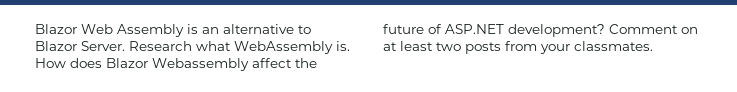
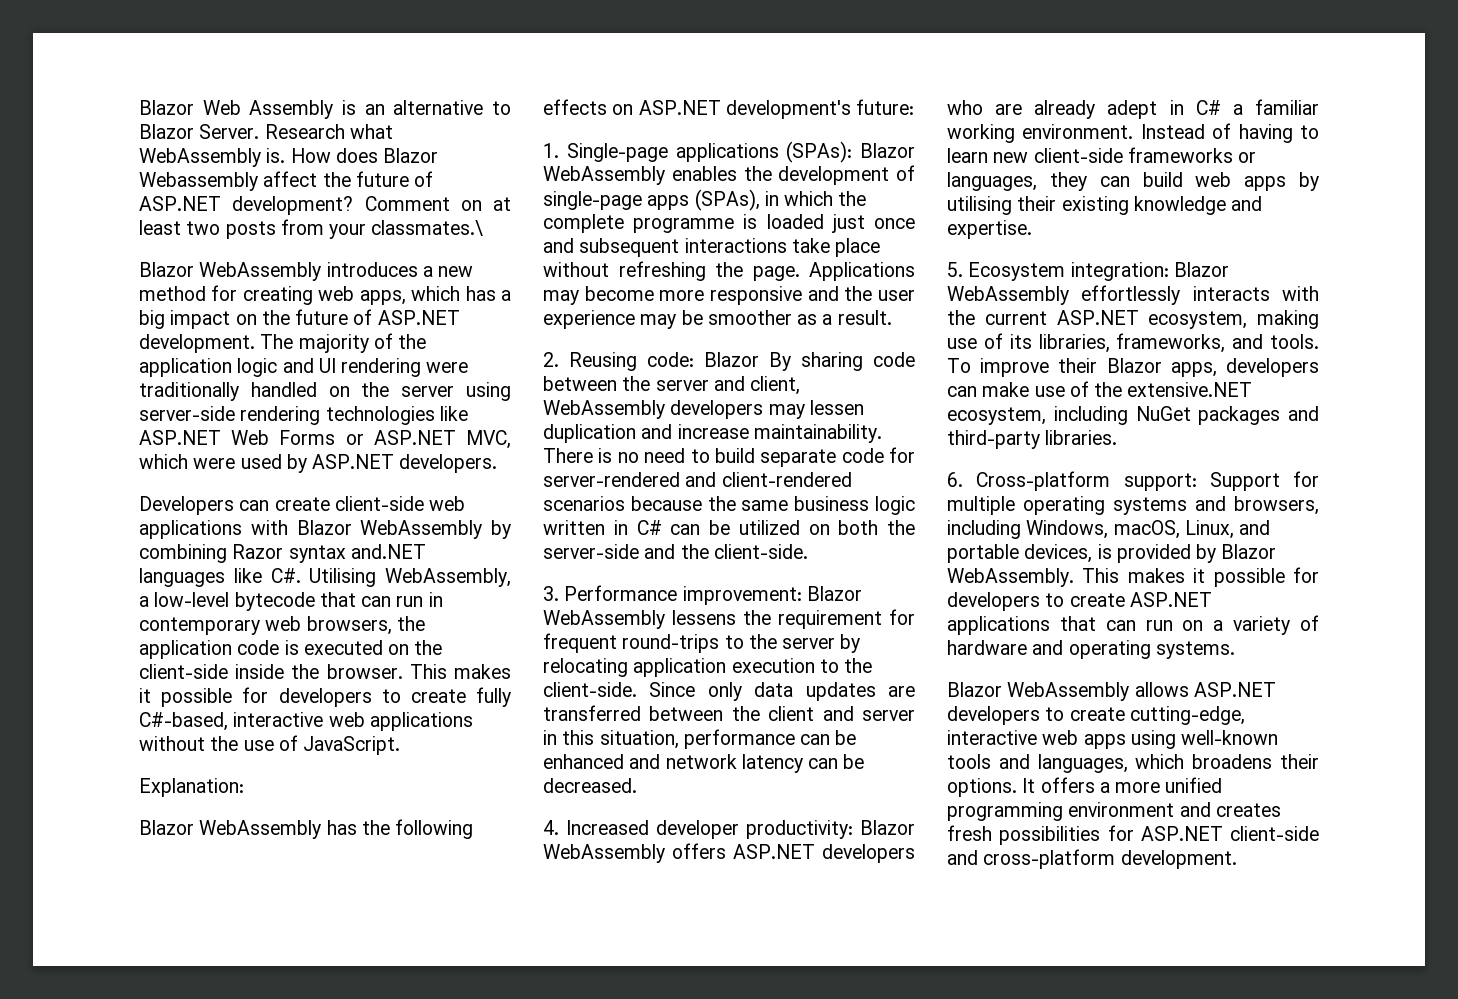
- Comment on at least two posts from your classmates.
+ Comment on at least two posts from your classmates.\
+ Blazor WebAssembly introduces a new method for creating web apps, which has a big impact on the future of ASP.NET development. The majority of the application logic and UI rendering were traditionally handled on the server using server-side rendering technologies like ASP.NET Web Forms or ASP.NET MVC, which were used by ASP.NET developers.
+ Developers can create client-side web applications with Blazor WebAssembly by combining Razor syntax and.NET languages like C#. Utilising WebAssembly, a low-level bytecode that can run in contemporary web browsers, the application code is executed on the client-side inside the browser. This makes it possible for developers to create fully C#-based, interactive web applications without the use of JavaScript.
+ Explanation:
+ Blazor WebAssembly has the following effects on ASP.NET development's future:
+ 1. Single-page applications (SPAs): Blazor WebAssembly enables the development of single-page apps (SPAs), in which the complete programme is loaded just once and subsequent interactions take place without refreshing the page. Applications may become more responsive and the user experience may be smoother as a result.
+ 2. Reusing code: Blazor By sharing code between the server and client, WebAssembly developers may lessen duplication and increase maintainability. There is no need to build separate code for server-rendered and client-rendered scenarios because the same business logic written in C# can be utilized on both the server-side and the client-side.
+ 3. Performance improvement: Blazor WebAssembly lessens the requirement for frequent round-trips to the server by relocating application execution to the client-side. Since only data updates are transferred between the client and server in this situation, performance can be enhanced and network latency can be decreased.
+ 4. Increased developer productivity: Blazor WebAssembly offers ASP.NET developers who are already adept in C# a familiar working environment. Instead of having to learn new client-side frameworks or languages, they can build web apps by utilising their existing knowledge and expertise.
+ 5. Ecosystem integration: Blazor WebAssembly effortlessly interacts with the current ASP.NET ecosystem, making use of its libraries, frameworks, and tools. To improve their Blazor apps, developers can make use of the extensive.NET ecosystem, including NuGet packages and third-party libraries.
+ 6. Cross-platform support: Support for multiple operating systems and browsers, including Windows, macOS, Linux, and portable devices, is provided by Blazor WebAssembly. This makes it possible for developers to create ASP.NET applications that can run on a variety of hardware and operating systems.
+ Blazor WebAssembly allows ASP.NET developers to create cutting-edge, interactive web apps using well-known tools and languages, which broadens their options. It offers a more unified programming environment and creates fresh possibilities for ASP.NET client-side and cross-platform development.

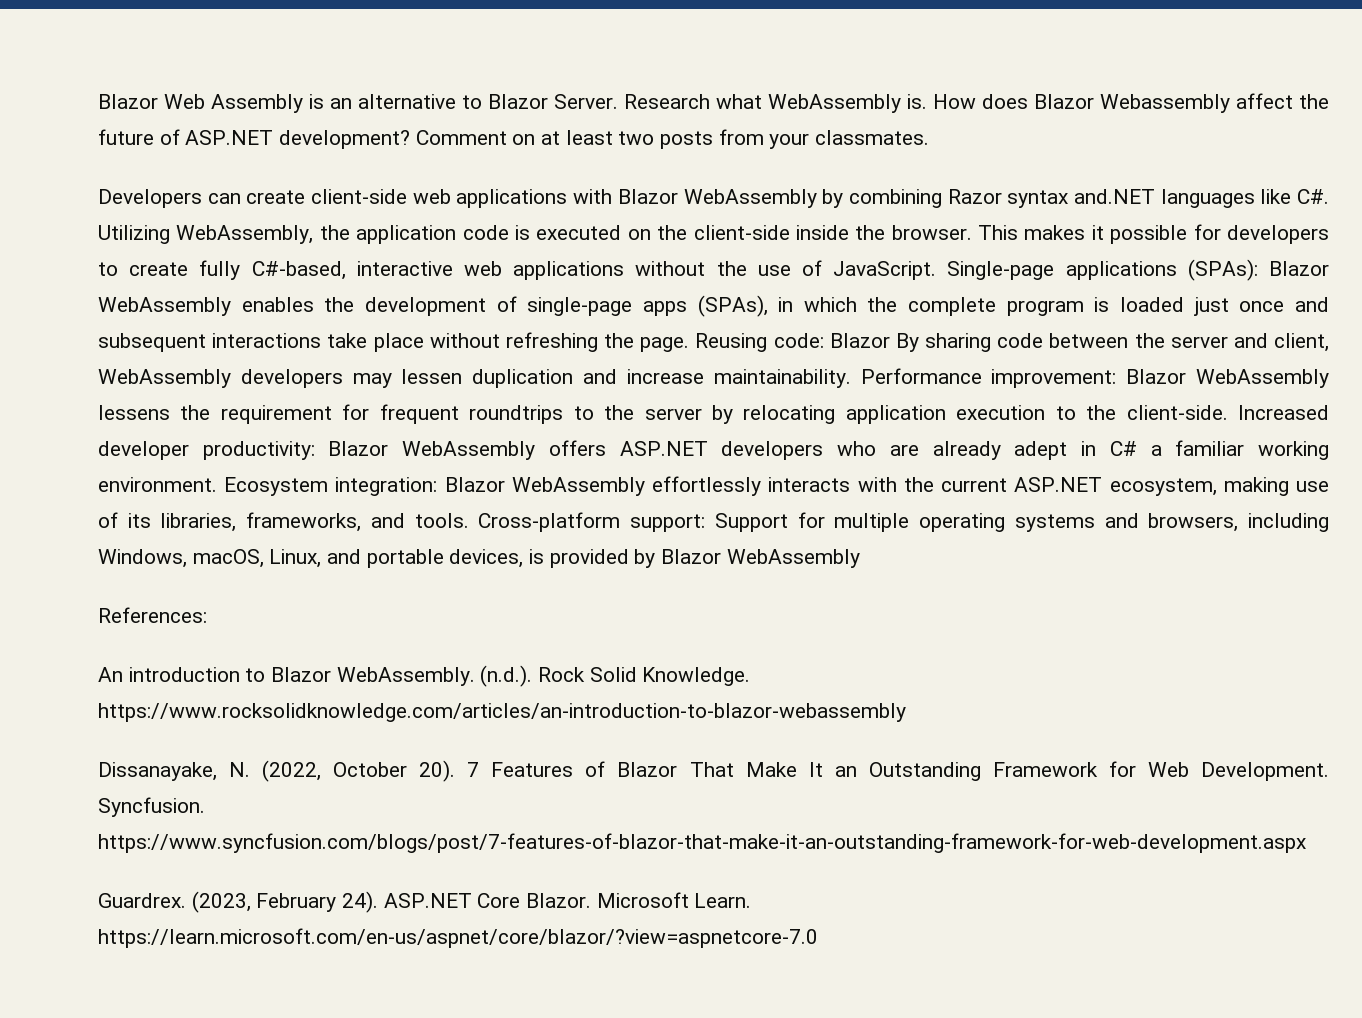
- Comment on at least two posts from your classmates.\
- Blazor WebAssembly introduces a new method for creating web apps, which has a big impact on the future of ASP.NET development. The majority of the application logic and UI rendering were traditionally handled on the server using server-side rendering technologies like ASP.NET Web Forms or ASP.NET MVC, which were used by ASP.NET developers.
+ Comment on at least two posts from your classmates.
- Developers can create client-side web applications with Blazor WebAssembly by combining Razor syntax and.NET languages like C#. Utilising WebAssembly, a low-level bytecode that can run in contemporary web browsers, the application code is executed on the client-side inside the browser.
+ Developers can create client-side web applications with Blazor WebAssembly by combining Razor syntax and.NET languages like C#. Utilizing WebAssembly, the application code is executed on the client-side inside the browser.
- This makes it possible for developers to create fully C#-based, interactive web applications without the use of JavaScript.
- Explanation:
- Blazor WebAssembly has the following effects on ASP.NET development's future:
- 1. Single-page applications (SPAs): Blazor WebAssembly enables the development of single-page apps (SPAs), in which the complete programme is loaded just once and subsequent interactions take place without refreshing the page.
+ This makes it possible for developers to create fully C#-based, interactive web applications without the use of JavaScript. Single-page applications (SPAs): Blazor WebAssembly enables the development of single-page apps (SPAs), in which the complete program is loaded just once and subsequent interactions take place without refreshing the page.
- Applications may become more responsive and the user experience may be smoother as a result.
- 2. Reusing code: Blazor By sharing code between the server and client, WebAssembly developers may lessen duplication and increase maintainability.
+ Reusing code: Blazor By sharing code between the server and client, WebAssembly developers may lessen duplication and increase maintainability.
- There is no need to build separate code for server-rendered and client-rendered scenarios because the same business logic written in C# can be utilized on both the server-side and the client-side.
- 3. Performance improvement: Blazor WebAssembly lessens the requirement for frequent round-trips to the server by relocating application execution to the client-side.
+ Performance improvement: Blazor WebAssembly lessens the requirement for frequent roundtrips to the server by relocating application execution to the client-side.
- Since only data updates are transferred between the client and server in this situation, performance can be enhanced and network latency can be decreased.
- 4. Increased developer productivity: Blazor WebAssembly offers ASP.NET developers who are already adept in C# a familiar working environment.
+ Increased developer productivity: Blazor WebAssembly offers ASP.NET developers who are already adept in C# a familiar working environment.
- Instead of having to learn new client-side frameworks or languages, they can build web apps by utilising their existing knowledge and expertise.
- 5. Ecosystem integration: Blazor WebAssembly effortlessly interacts with the current ASP.NET ecosystem, making use of its libraries, frameworks, and tools.
+ Ecosystem integration: Blazor WebAssembly effortlessly interacts with the current ASP.NET ecosystem, making use of its libraries, frameworks, and tools.
- To improve their Blazor apps, developers can make use of the extensive.NET ecosystem, including NuGet packages and third-party libraries.
- 6. Cross-platform support: Support for multiple operating systems and browsers, including Windows, macOS, Linux, and portable devices, is provided by Blazor WebAssembly. This makes it possible for developers to create ASP.NET applications that can run on a variety of hardware and operating systems.
- Blazor WebAssembly allows ASP.NET developers to create cutting-edge, interactive web apps using well-known tools and languages, which broadens their options. It offers a more unified programming environment and creates fresh possibilities for ASP.NET client-side and cross-platform development.
+ Cross-platform support: Support for multiple operating systems and browsers, including Windows, macOS, Linux, and portable devices, is provided by Blazor WebAssembly
+ References:
+ An introduction to Blazor WebAssembly. (n.d.). Rock Solid Knowledge. https://www.rocksolidknowledge.com/articles/an-introduction-to-blazor-webassembly
+ Dissanayake, N. (2022, October 20). 7 Features of Blazor That Make It an Outstanding Framework for Web Development. Syncfusion. https://www.syncfusion.com/blogs/post/7-features-of-blazor-that-make-it-an-outstanding-framework-for-web-development.aspx
+ Guardrex. (2023, February 24). ASP.NET Core Blazor. Microsoft Learn. https://learn.microsoft.com/en-us/aspnet/core/blazor/?view=aspnetcore-7.0

